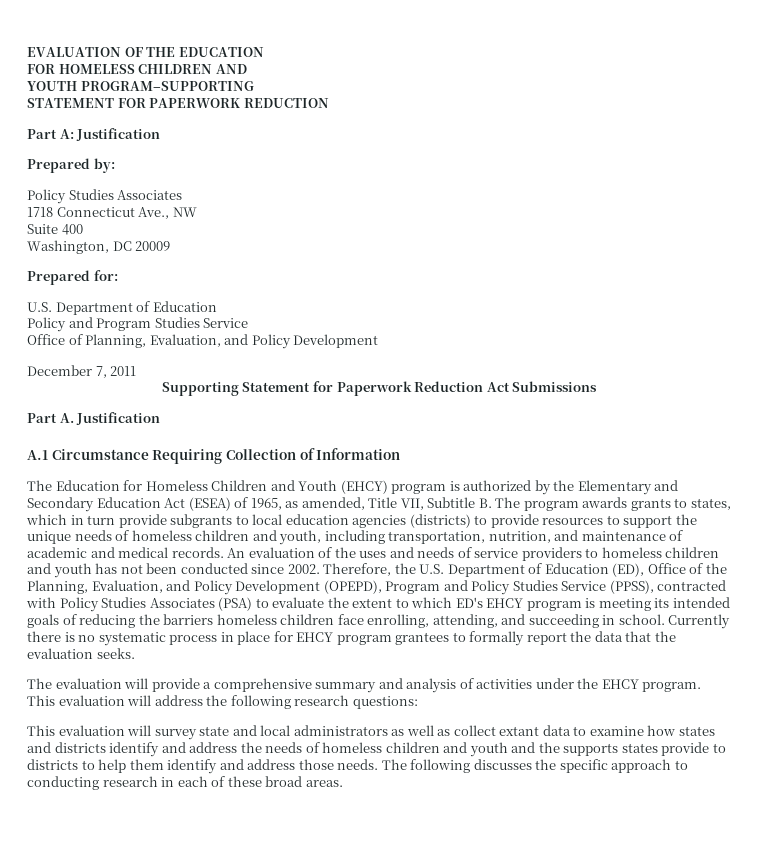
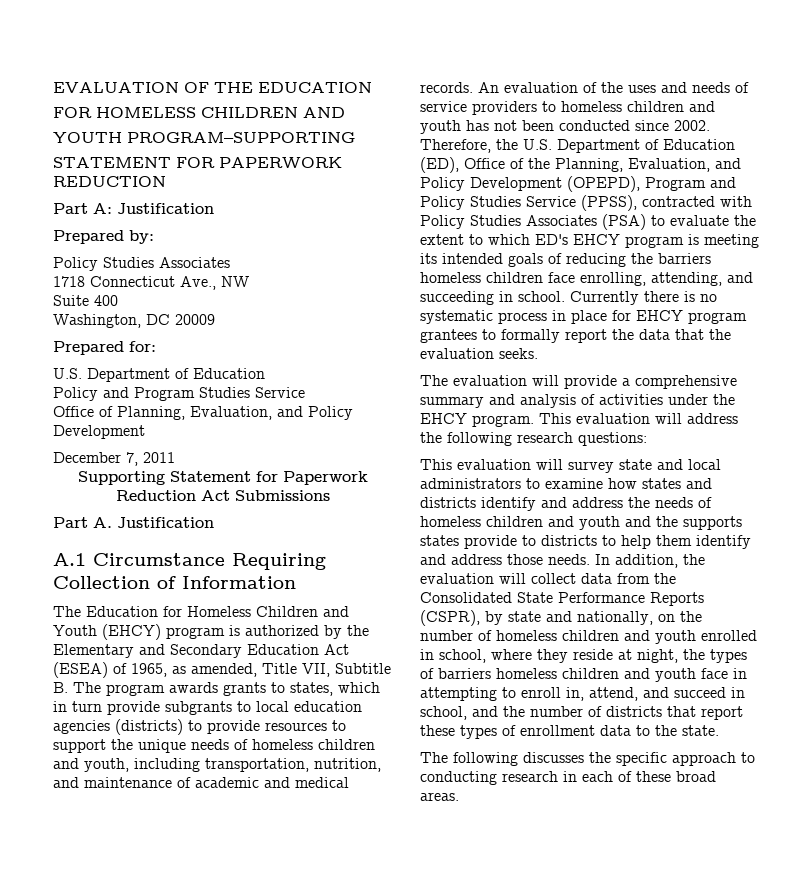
- This evaluation will survey state and local administrators as well as collect extant data to examine how states and districts identify and address the needs of homeless children and youth and the supports states provide to districts to help them identify and address those needs. The following discusses the specific approach to conducting research in each of these broad areas.
+ This evaluation will survey state and local administrators to examine how states and districts identify and address the needs of homeless children and youth and the supports states provide to districts to help them identify and address those needs. In addition, the evaluation will collect data from the Consolidated State Performance Reports (CSPR), by state and nationally, on the number of homeless children and youth enrolled in school, where they reside at night, the types of barriers homeless children and youth face in attempting to enroll in, attend, and succeed in school, and the number of districts that report these types of enrollment data to the state.
+ The following discusses the specific approach to conducting research in each of these broad areas.

